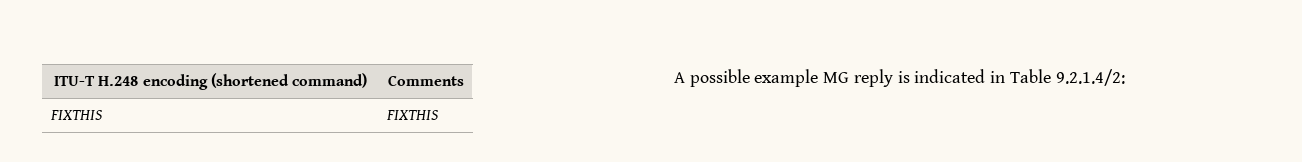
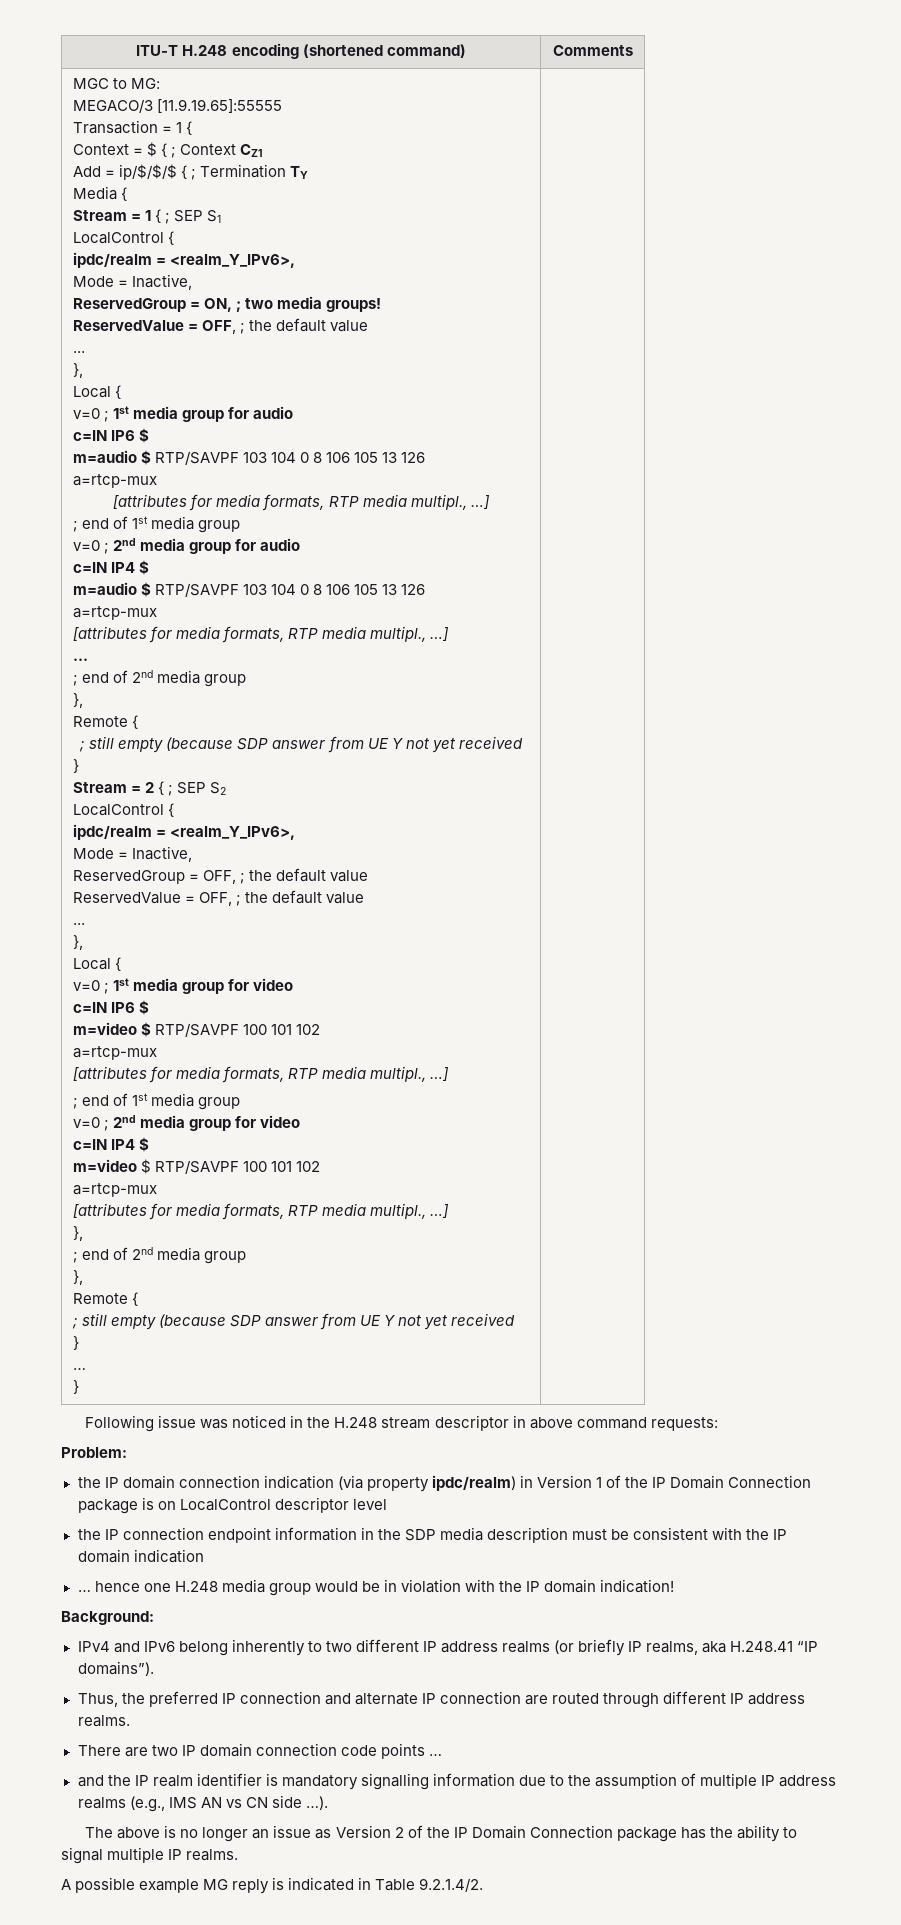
- FIXTHIS | FIXTHIS
+ MGC to MG:
+ MEGACO/3 [11.9.19.65]:55555
+ Transaction = 1 {
+ Context = $ { ; Context CZ1
+ Add = ip/$/$/$ { ; Termination TY
+ Media {
+ Stream = 1 { ; SEP S1
+ LocalControl {
+ ipdc/realm = <realm_Y_IPv6>,
+ Mode = Inactive,
+ ReservedGroup = ON, ; two media groups!
+ ReservedValue = OFF, ; the default value
+ ...
+ },
+ Local {
+ v=0 ; 1st media group for audio
+ c=IN IP6 $
+ m=audio $ RTP/SAVPF 103 104 0 8 106 105 13 126
+ a=rtcp-mux
+ [attributes for media formats, RTP media multipl., …]
+ ; end of 1st media group
+ v=0 ; 2nd media group for audio
+ c=IN IP4 $
+ m=audio $ RTP/SAVPF 103 104 0 8 106 105 13 126
+ a=rtcp-mux
+ [attributes for media formats, RTP media multipl., …]
+ …
+ ; end of 2nd media group
+ },
+ Remote {
+ ; still empty (because SDP answer from UE Y not yet received
+ }
+ Stream = 2 { ; SEP S2
+ LocalControl {
+ ipdc/realm = <realm_Y_IPv6>,
+ Mode = Inactive,
+ ReservedGroup = OFF, ; the default value
+ ReservedValue = OFF, ; the default value
+ ...
+ },
+ Local {
+ v=0 ; 1st media group for video
+ c=IN IP6 $
+ m=video $ RTP/SAVPF 100 101 102
+ a=rtcp-mux
+ [attributes for media formats, RTP media multipl., …]
+ ; end of 1st media group
+ v=0 ; 2nd media group for video
+ c=IN IP4 $
+ m=video $ RTP/SAVPF 100 101 102
+ a=rtcp-mux
+ [attributes for media formats, RTP media multipl., …]
+ },
+ ; end of 2nd media group
+ },
+ Remote {
+ ; still empty (because SDP answer from UE Y not yet received
+ }
+ …
+ } |
+ Following issue was noticed in the H.248 stream descriptor in above command requests:
+ Problem:
+ the IP domain connection indication (via property ipdc/realm) in Version 1 of the IP Domain Connection package is on LocalControl descriptor level
+ the IP connection endpoint information in the SDP media description must be consistent with the IP domain indication
+ … hence one H.248 media group would be in violation with the IP domain indication!
+ Background:
+ IPv4 and IPv6 belong inherently to two different IP address realms (or briefly IP realms, aka H.248.41 “IP domains”).
+ Thus, the preferred IP connection and alternate IP connection are routed through different IP address realms.
+ There are two IP domain connection code points …
+ and the IP realm identifier is mandatory signalling information due to the assumption of multiple IP address realms (e.g., IMS AN vs CN side …).
+ The above is no longer an issue as Version 2 of the IP Domain Connection package has the ability to signal multiple IP realms.
- A possible example MG reply is indicated in Table 9.2.1.4/2:
+ A possible example MG reply is indicated in Table 9.2.1.4/2.

